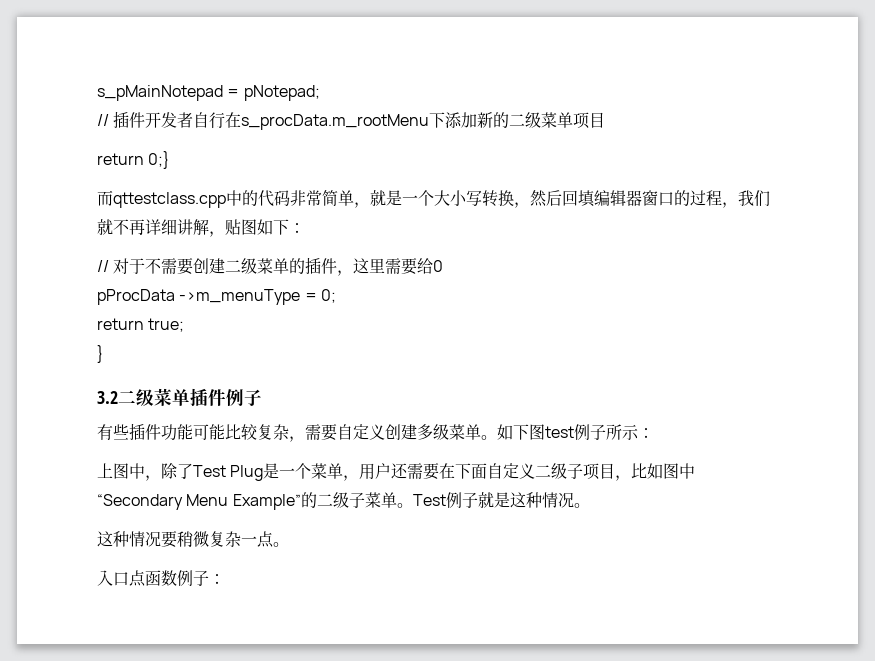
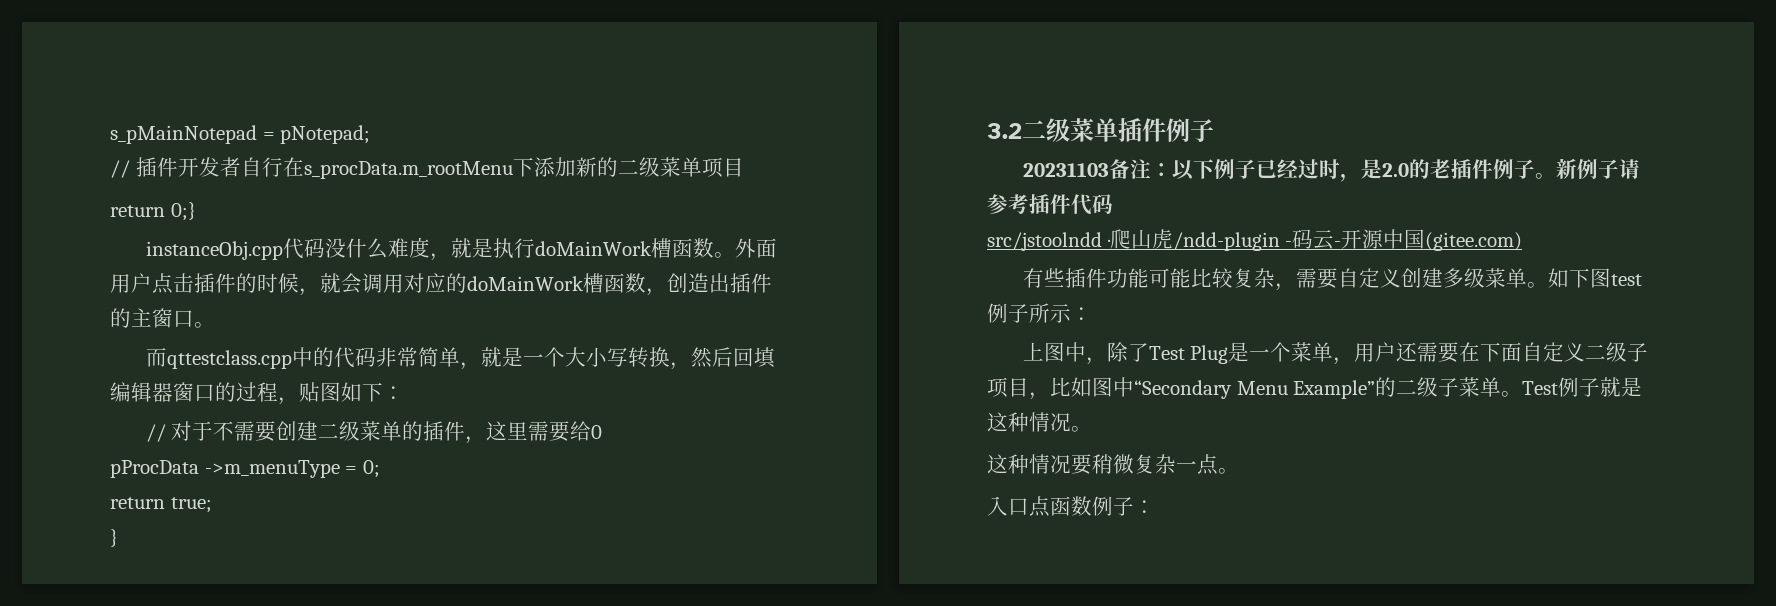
+ instanceObj.cpp代码没什么难度，就是执行doMainWork槽函数。外面用户点击插件的时候，就会调用对应的doMainWork槽函数，创造出插件的主窗口。
- 而qttestclass.cpp中的代码非常简单，就是一个大小写转换，然后回填编辑器窗口的过程，我们就不再详细讲解，贴图如下：
+ 而qttestclass.cpp中的代码非常简单，就是一个大小写转换，然后回填编辑器窗口的过程，贴图如下：
+ 20231103备注：以下例子已经过时，是2.0的老插件例子。新例子请参考插件代码
+ src/jstoolndd ·爬山虎/ndd-plugin -码云-开源中国(gitee.com)

